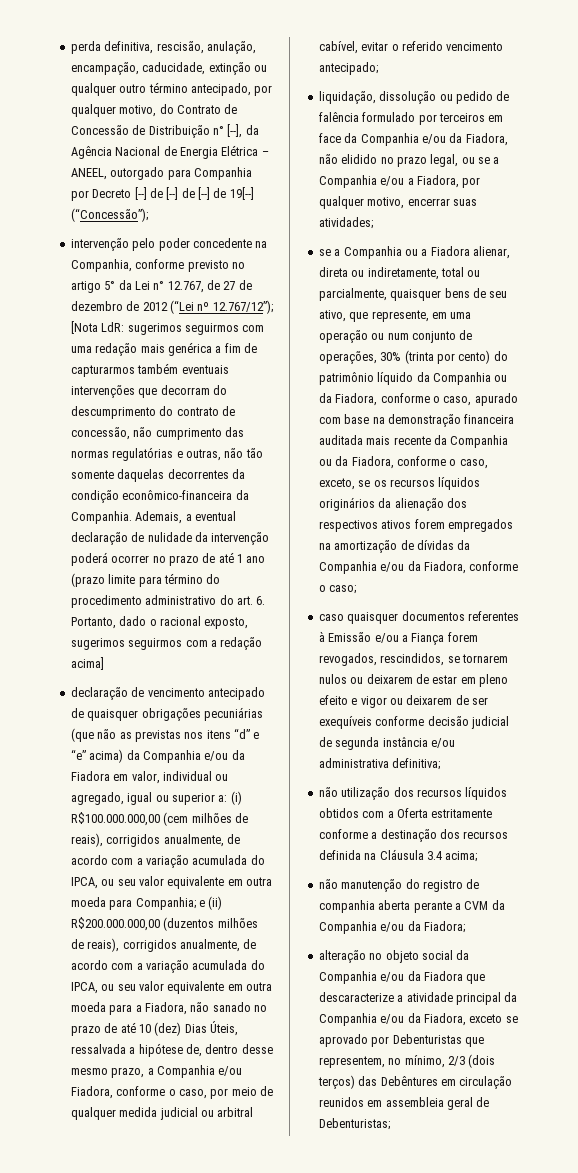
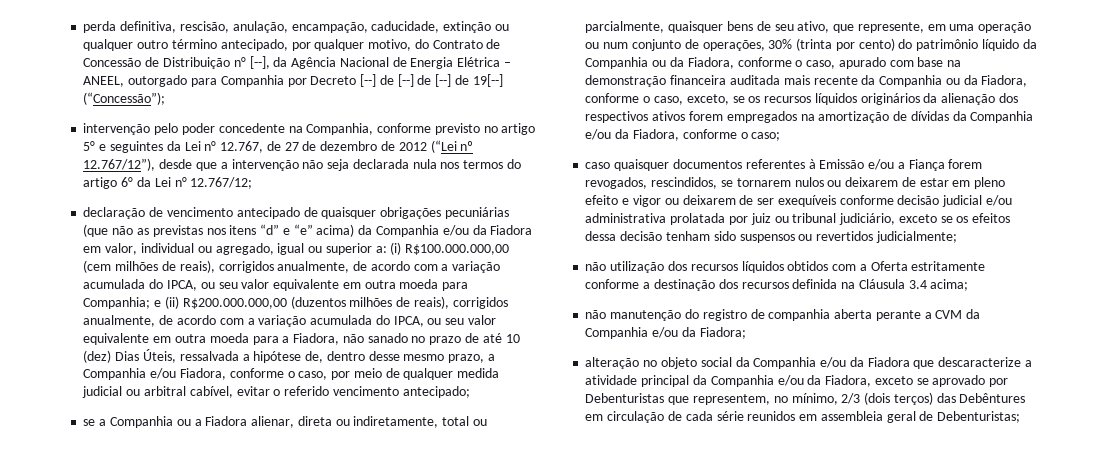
- intervenção pelo poder concedente na Companhia, conforme previsto no artigo 5° da Lei n° 12.767, de 27 de dezembro de 2012 (“Lei nº 12.767/12”); [Nota LdR: sugerimos seguirmos com uma redação mais genérica a fim de capturarmos também eventuais intervenções que decorram do descumprimento do contrato de concessão, não cumprimento das normas regulatórias e outras, não tão somente daquelas decorrentes da condição econômico-financeira da Companhia. Ademais, a eventual declaração de nulidade da intervenção poderá ocorrer no prazo de até 1 ano (prazo limite para término do procedimento administrativo do art. 6. Portanto, dado o racional exposto, sugerimos seguirmos com a redação acima]
+ intervenção pelo poder concedente na Companhia, conforme previsto no artigo 5° e seguintes da Lei n° 12.767, de 27 de dezembro de 2012 (“Lei nº 12.767/12”), desde que a intervenção não seja declarada nula nos termos do artigo 6° da Lei n° 12.767/12;
- liquidação, dissolução ou pedido de falência formulado por terceiros em face da Companhia e/ou da Fiadora, não elidido no prazo legal, ou se a Companhia e/ou a Fiadora, por qualquer motivo, encerrar suas atividades;
- caso quaisquer documentos referentes à Emissão e/ou a Fiança forem revogados, rescindidos, se tornarem nulos ou deixarem de estar em pleno efeito e vigor ou deixarem de ser exequíveis conforme decisão judicial de segunda instância e/ou administrativa definitiva;
+ caso quaisquer documentos referentes à Emissão e/ou a Fiança forem revogados, rescindidos, se tornarem nulos ou deixarem de estar em pleno efeito e vigor ou deixarem de ser exequíveis conforme decisão judicial e/ou administrativa prolatada por juiz ou tribunal judiciário, exceto se os efeitos dessa decisão tenham sido suspensos ou revertidos judicialmente;
- alteração no objeto social da Companhia e/ou da Fiadora que descaracterize a atividade principal da Companhia e/ou da Fiadora, exceto se aprovado por Debenturistas que representem, no mínimo, 2/3 (dois terços) das Debêntures em circulação reunidos em assembleia geral de Debenturistas;
+ alteração no objeto social da Companhia e/ou da Fiadora que descaracterize a atividade principal da Companhia e/ou da Fiadora, exceto se aprovado por Debenturistas que representem, no mínimo, 2/3 (dois terços) das Debêntures em circulação de cada série reunidos em assembleia geral de Debenturistas;

